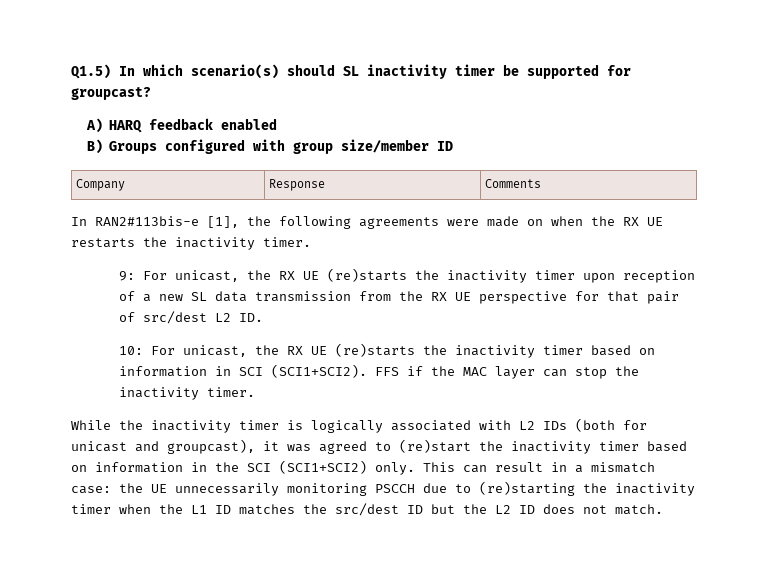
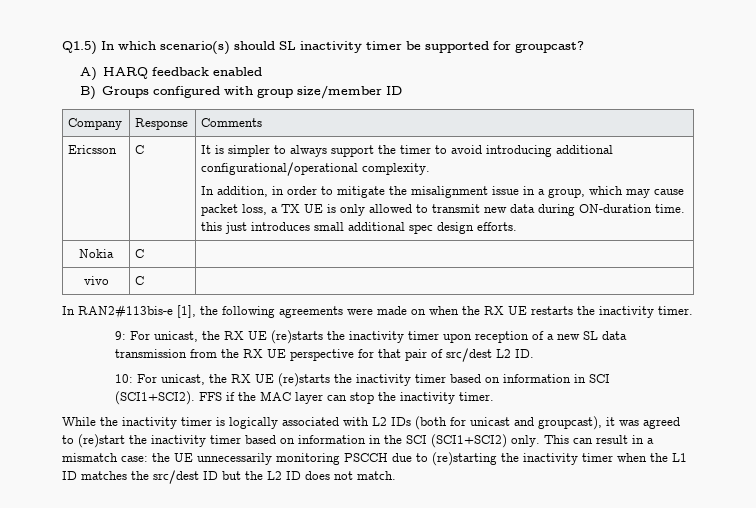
+ Ericsson | C | It is simpler to always support the timer to avoid introducing additional configurational/operational complexity.
+ In addition, in order to mitigate the misalignment issue in a group, which may cause packet loss, a TX UE is only allowed to transmit new data during ON-duration time. this just introduces small additional spec design efforts.
+ Nokia | C |
+ vivo | C |

